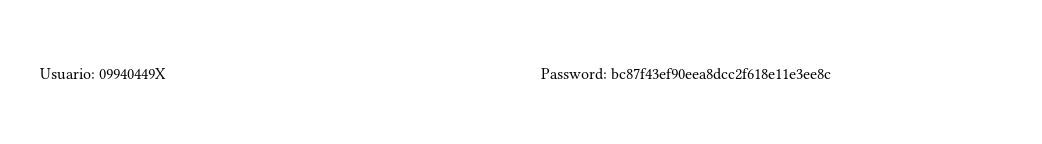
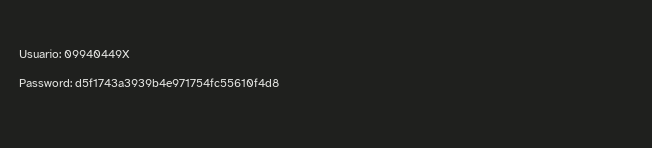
- Password: bc87f43ef90eea8dcc2f618e11e3ee8c
+ Password: d5f1743a3939b4e971754fc55610f4d8

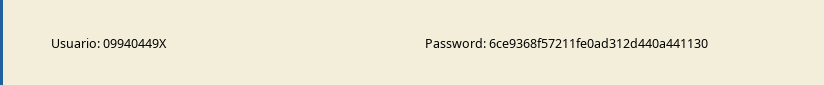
- Password: d5f1743a3939b4e971754fc55610f4d8
+ Password: 6ce9368f57211fe0ad312d440a441130

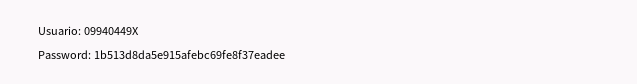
- Password: 6ce9368f57211fe0ad312d440a441130
+ Password: 1b513d8da5e915afebc69fe8f37eadee

